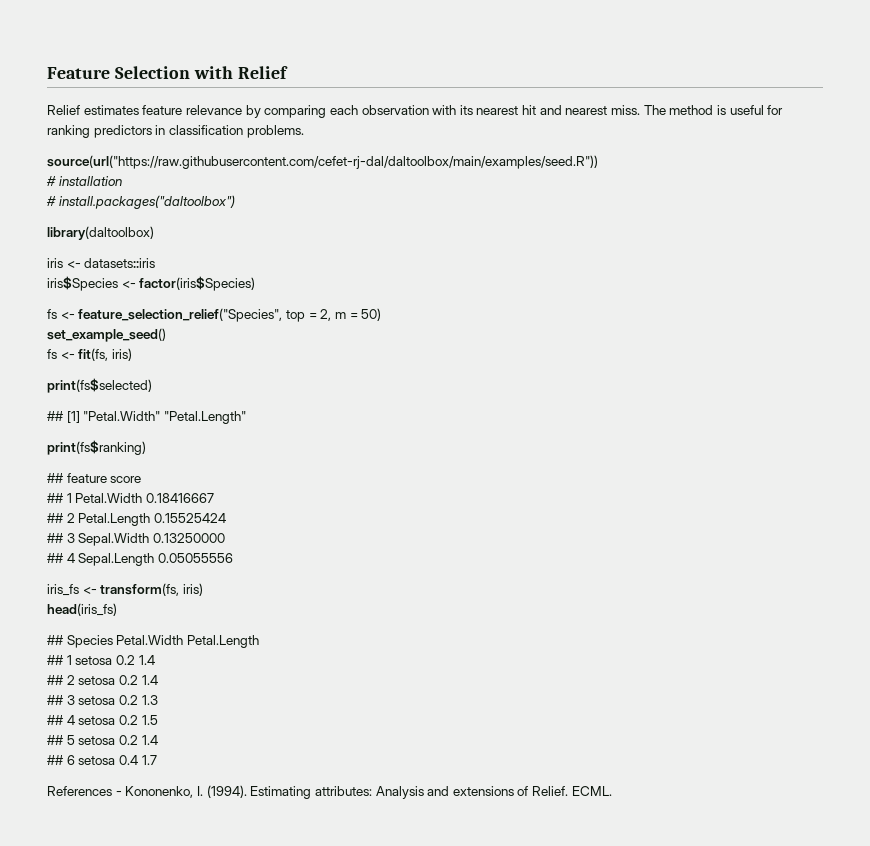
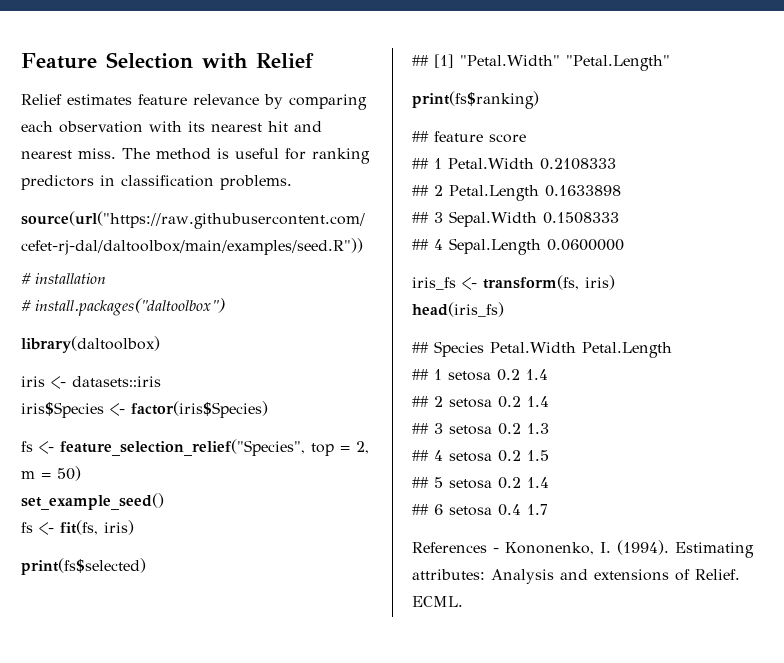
- ## 1 Petal.Width 0.18416667
+ ## 1 Petal.Width 0.2108333
- ## 2 Petal.Length 0.15525424
+ ## 2 Petal.Length 0.1633898
- ## 3 Sepal.Width 0.13250000
+ ## 3 Sepal.Width 0.1508333
- ## 4 Sepal.Length 0.05055556
+ ## 4 Sepal.Length 0.0600000

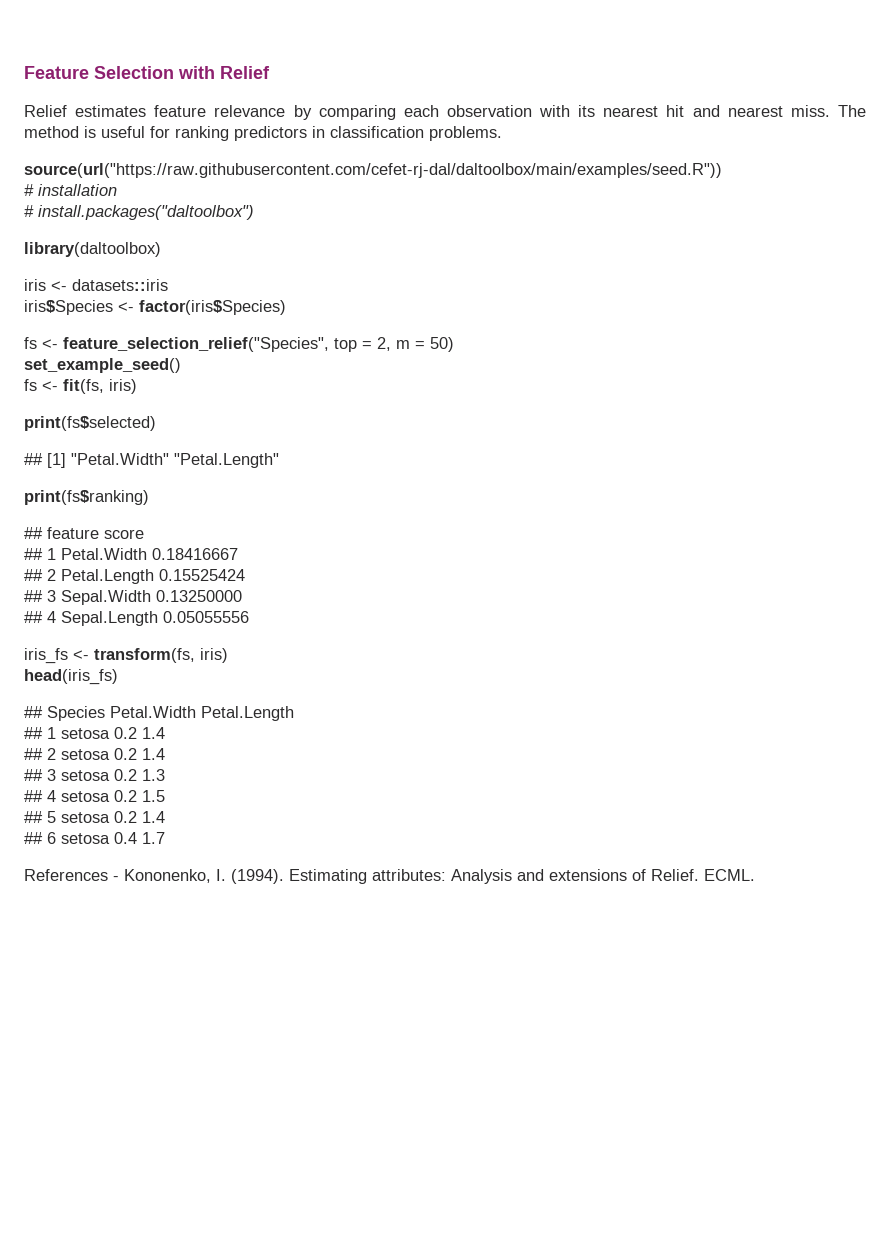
- ## 1 Petal.Width 0.2108333
+ ## 1 Petal.Width 0.18416667
- ## 2 Petal.Length 0.1633898
+ ## 2 Petal.Length 0.15525424
- ## 3 Sepal.Width 0.1508333
+ ## 3 Sepal.Width 0.13250000
- ## 4 Sepal.Length 0.0600000
+ ## 4 Sepal.Length 0.05055556

